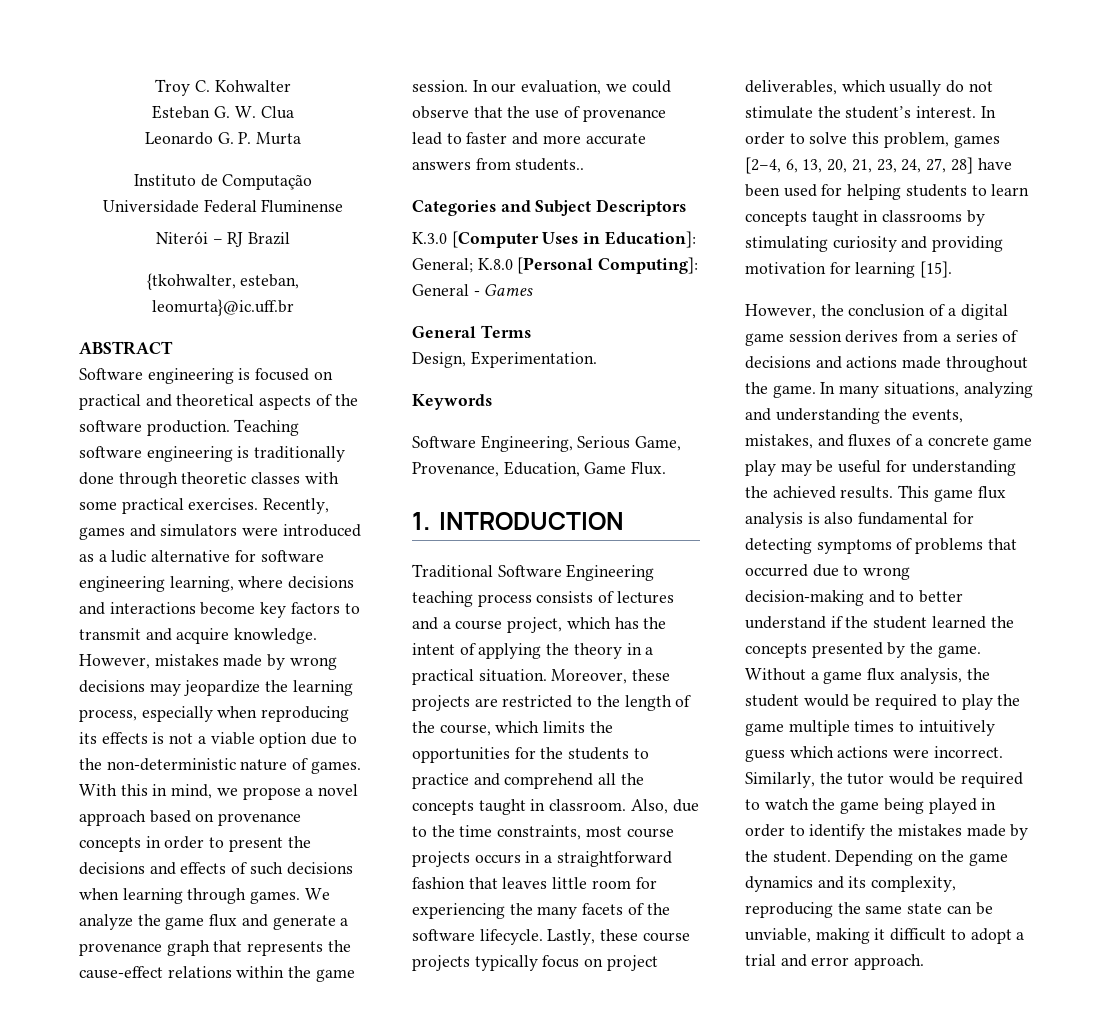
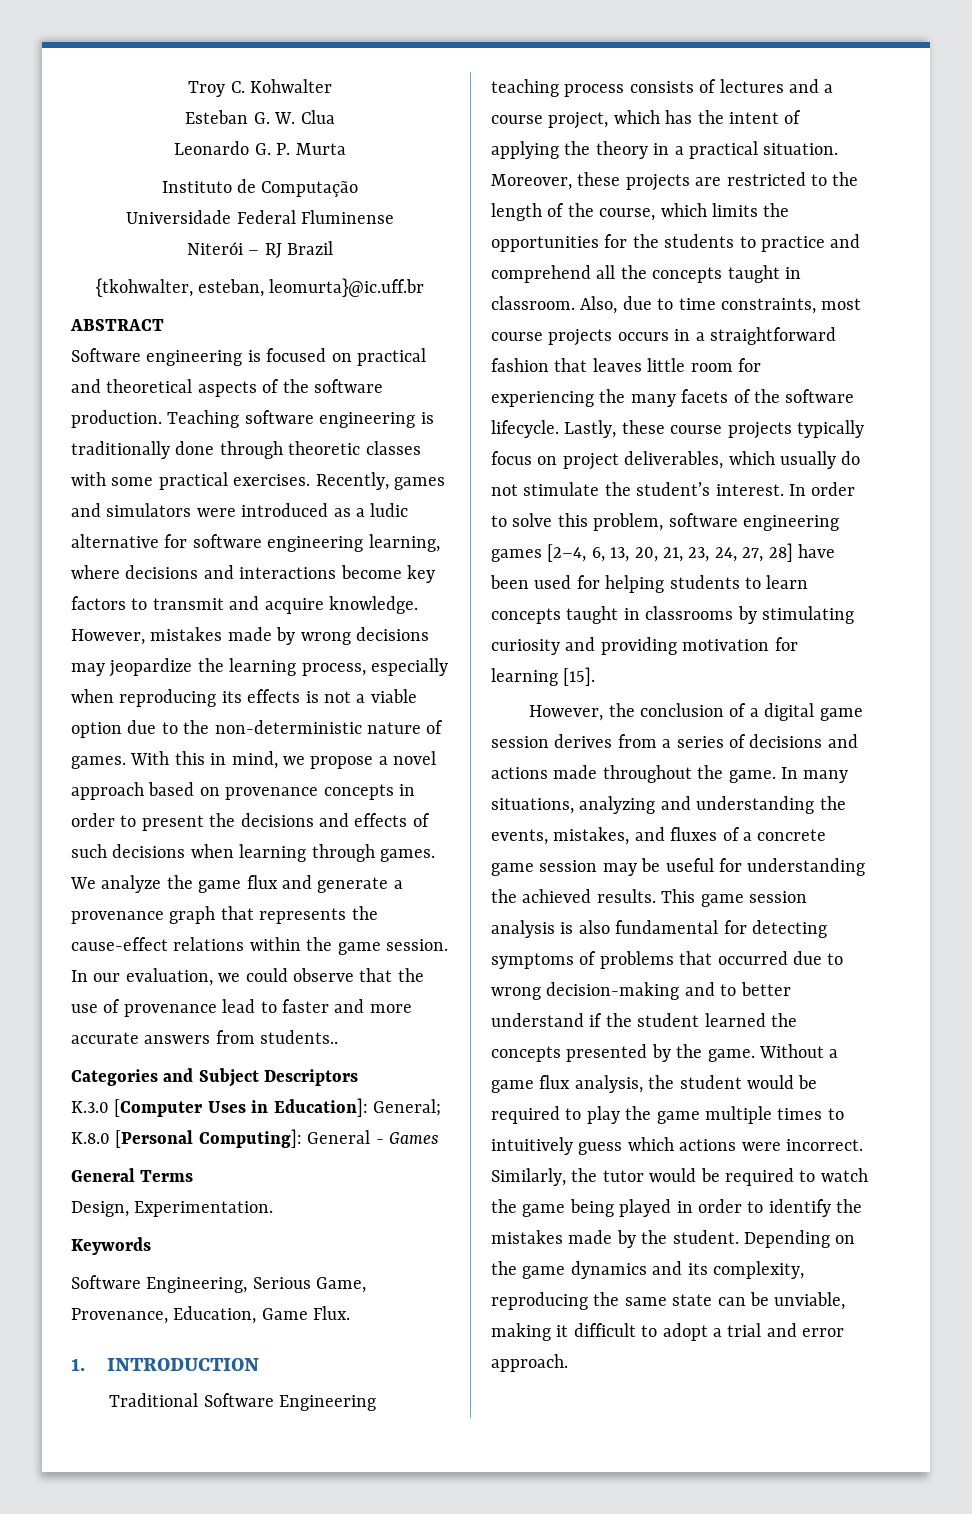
- Also, due to the time constraints, most course projects occurs in a straightforward fashion that leaves little room for experiencing the many facets of the software lifecycle.
+ Also, due to time constraints, most course projects occurs in a straightforward fashion that leaves little room for experiencing the many facets of the software lifecycle.
- In order to solve this problem, games [2–4, 6, 13, 20, 21, 23, 24, 27, 28] have been used for helping students to learn concepts taught in classrooms by stimulating curiosity and providing motivation for learning [15].
+ In order to solve this problem, software engineering games [2–4, 6, 13, 20, 21, 23, 24, 27, 28] have been used for helping students to learn concepts taught in classrooms by stimulating curiosity and providing motivation for learning [15].
- In many situations, analyzing and understanding the events, mistakes, and fluxes of a concrete game play may be useful for understanding the achieved results.
+ In many situations, analyzing and understanding the events, mistakes, and fluxes of a concrete game session may be useful for understanding the achieved results.
- This game flux analysis is also fundamental for detecting symptoms of problems that occurred due to wrong decision-making and to better understand if the student learned the concepts presented by the game.
+ This game session analysis is also fundamental for detecting symptoms of problems that occurred due to wrong decision-making and to better understand if the student learned the concepts presented by the game.

